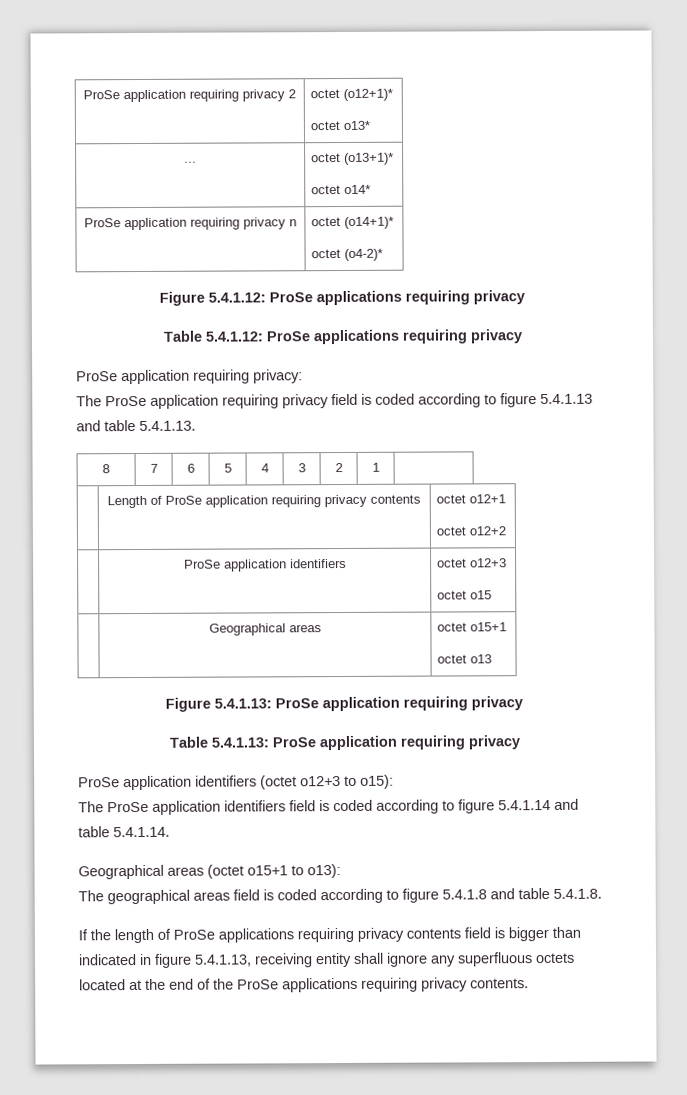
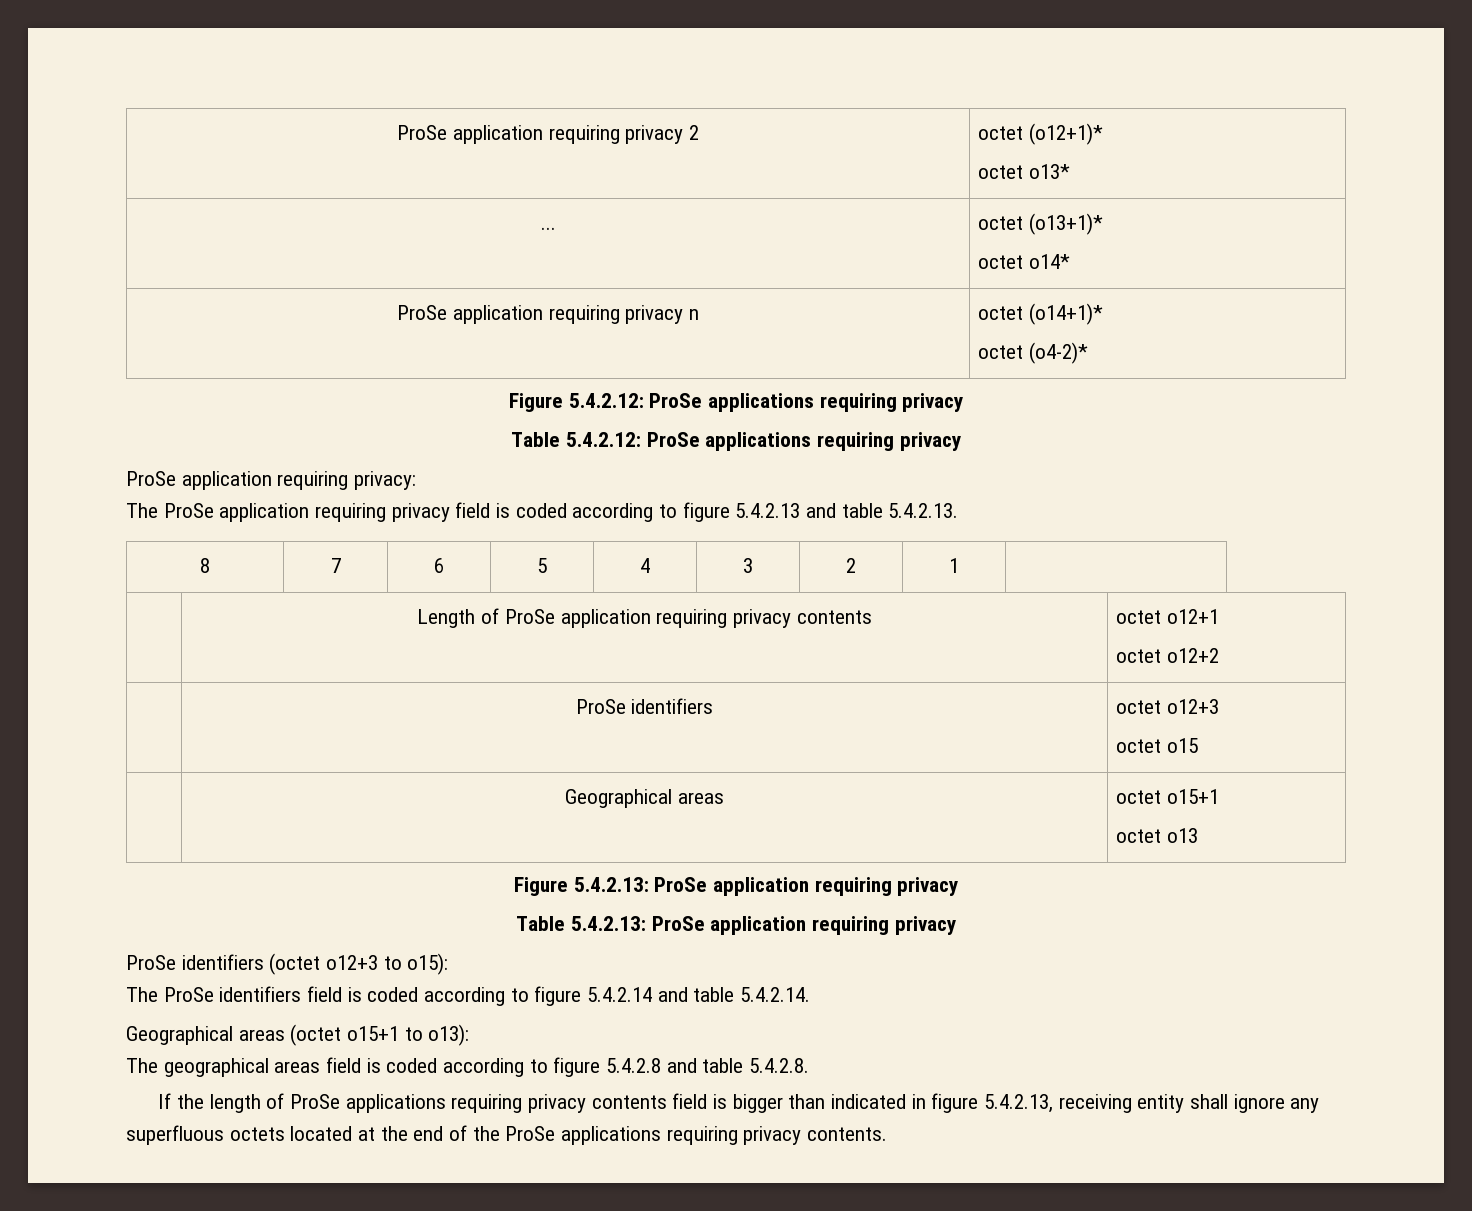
- Figure 5.4.1.12: ProSe applications requiring privacy
+ Figure 5.4.2.12: ProSe applications requiring privacy
- Table 5.4.1.12: ProSe applications requiring privacy
+ Table 5.4.2.12: ProSe applications requiring privacy
- The ProSe application requiring privacy field is coded according to figure 5.4.1.13 and table 5.4.1.13.
+ The ProSe application requiring privacy field is coded according to figure 5.4.2.13 and table 5.4.2.13.
- | ProSe application identifiers | octet o12+3
+ | ProSe identifiers | octet o12+3
- Figure 5.4.1.13: ProSe application requiring privacy
+ Figure 5.4.2.13: ProSe application requiring privacy
- Table 5.4.1.13: ProSe application requiring privacy
+ Table 5.4.2.13: ProSe application requiring privacy
- ProSe application identifiers (octet o12+3 to o15):
+ ProSe identifiers (octet o12+3 to o15):
- The ProSe application identifiers field is coded according to figure 5.4.1.14 and table 5.4.1.14.
+ The ProSe identifiers field is coded according to figure 5.4.2.14 and table 5.4.2.14.
- The geographical areas field is coded according to figure 5.4.1.8 and table 5.4.1.8.
+ The geographical areas field is coded according to figure 5.4.2.8 and table 5.4.2.8.
- If the length of ProSe applications requiring privacy contents field is bigger than indicated in figure 5.4.1.13, receiving entity shall ignore any superfluous octets located at the end of the ProSe applications requiring privacy contents.
+ If the length of ProSe applications requiring privacy contents field is bigger than indicated in figure 5.4.2.13, receiving entity shall ignore any superfluous octets located at the end of the ProSe applications requiring privacy contents.

